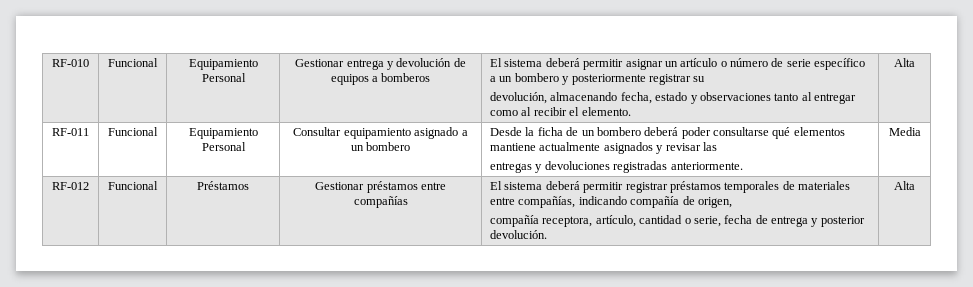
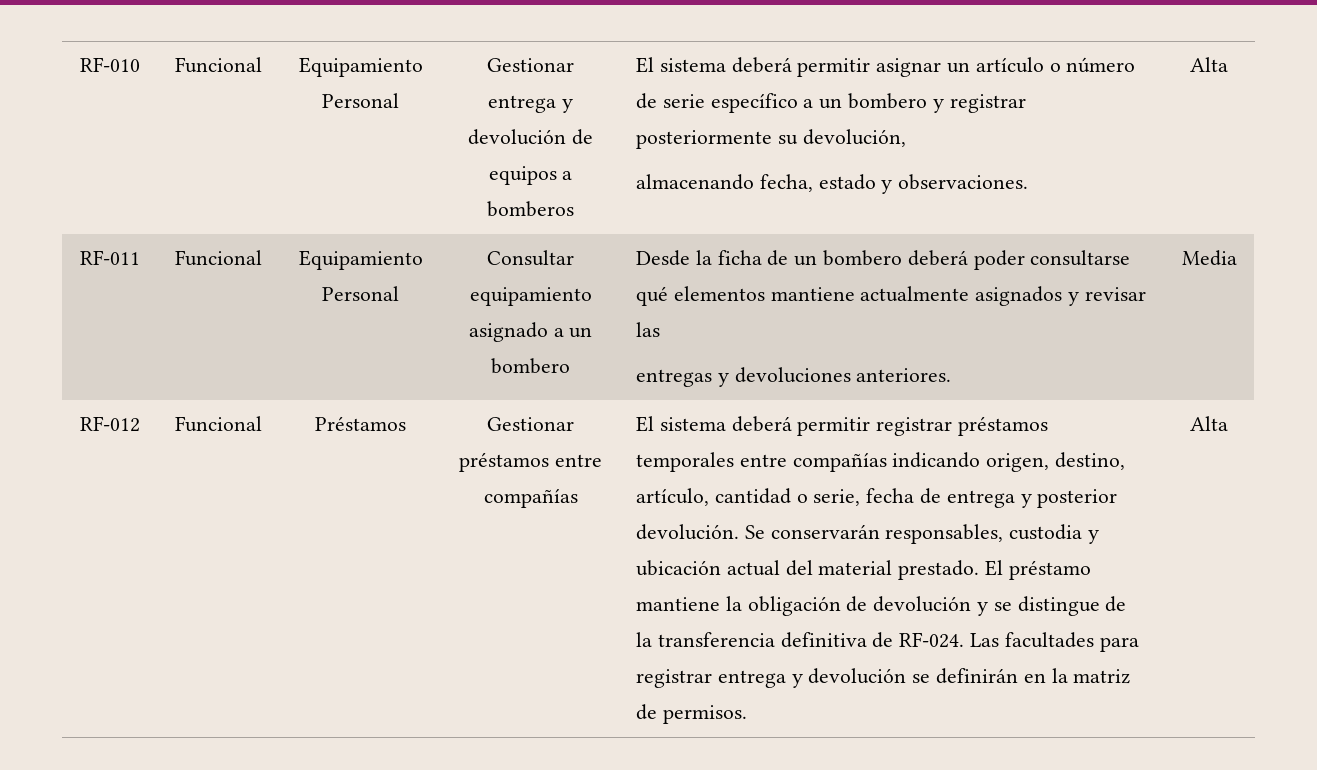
- El sistema deberá permitir asignar un artículo o número de serie específico a un bombero y posteriormente registrar su
- devolución, almacenando fecha, estado y observaciones tanto al entregar como al recibir el elemento.
+ El sistema deberá permitir asignar un artículo o número de serie específico a un bombero y registrar posteriormente su devolución,
+ almacenando fecha, estado y observaciones.
  RF-011 | Funcional | Equipamiento Personal | Consultar equipamiento asignado a un bombero | Desde la ficha de un bombero deberá poder consultarse qué elementos mantiene actualmente asignados y revisar las
- entregas y devoluciones registradas anteriormente. | Media
+ entregas y devoluciones anteriores. | Media
- El sistema deberá permitir registrar préstamos temporales de materiales entre compañías, indicando compañía de origen,
- compañía receptora, artículo, cantidad o serie, fecha de entrega y posterior devolución.
+ El sistema deberá permitir registrar préstamos temporales entre compañías indicando origen, destino, artículo, cantidad o serie, fecha de entrega y posterior devolución. Se conservarán responsables, custodia y ubicación actual del material prestado. El préstamo mantiene la obligación de devolución y se distingue de la transferencia definitiva de RF-024. Las facultades para registrar entrega y devolución se definirán en la matriz de permisos.

